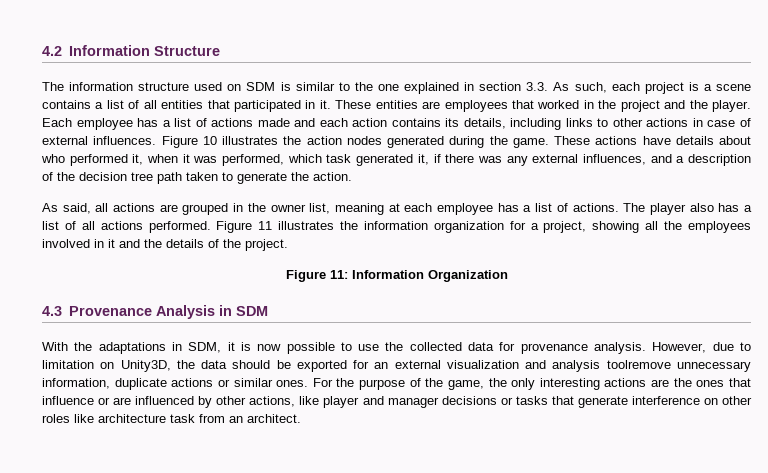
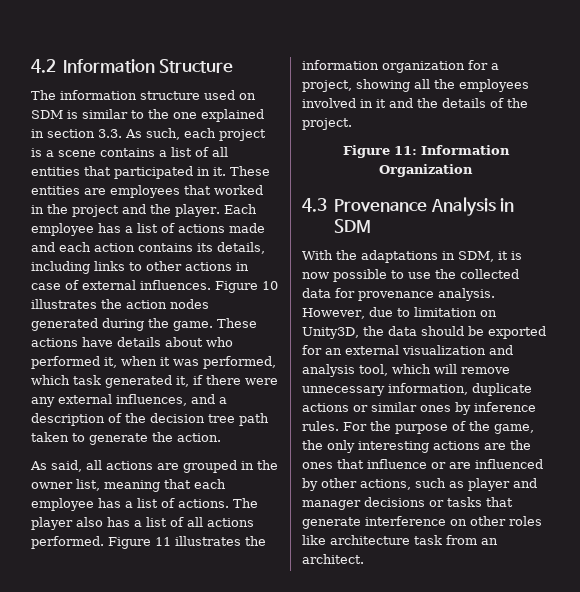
- These actions have details about who performed it, when it was performed, which task generated it, if there was any external influences, and a description of the decision tree path taken to generate the action.
+ These actions have details about who performed it, when it was performed, which task generated it, if there were any external influences, and a description of the decision tree path taken to generate the action.
- As said, all actions are grouped in the owner list, meaning at each employee has a list of actions.
+ As said, all actions are grouped in the owner list, meaning that each employee has a list of actions.
- However, due to limitation on Unity3D, the data should be exported for an external visualization and analysis toolremove unnecessary information, duplicate actions or similar ones.
+ However, due to limitation on Unity3D, the data should be exported for an external visualization and analysis tool, which will remove unnecessary information, duplicate actions or similar ones by inference rules.
- For the purpose of the game, the only interesting actions are the ones that influence or are influenced by other actions, like player and manager decisions or tasks that generate interference on other roles like architecture task from an architect.
+ For the purpose of the game, the only interesting actions are the ones that influence or are influenced by other actions, such as player and manager decisions or tasks that generate interference on other roles like architecture task from an architect.

